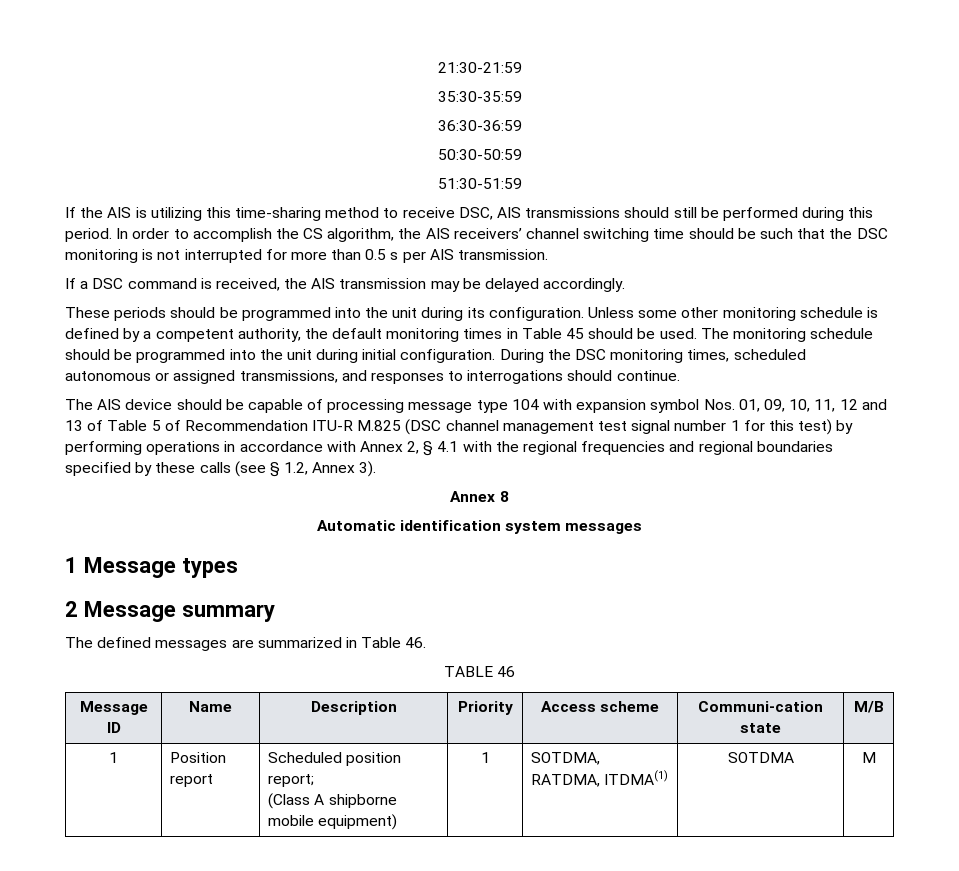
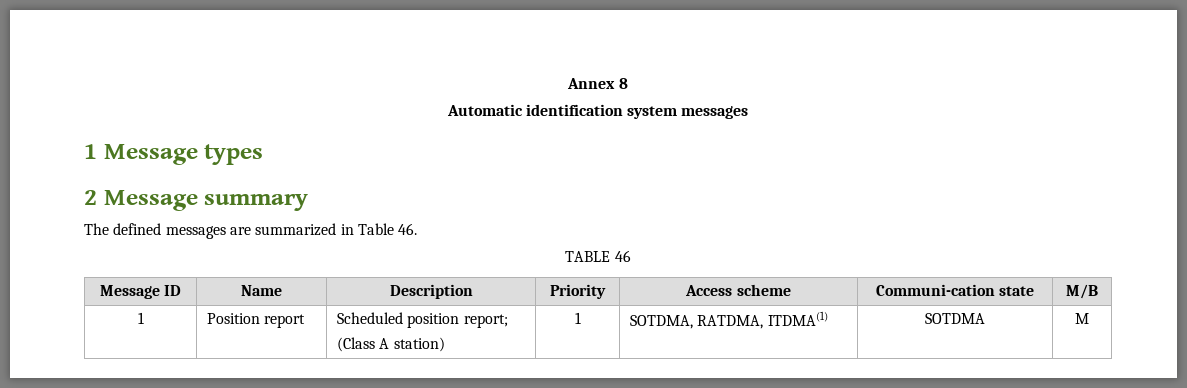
- 21:30-21:59
- 35:30-35:59
- 36:30-36:59
- 50:30-50:59
- 51:30-51:59
- If the AIS is utilizing this time-sharing method to receive DSC, AIS transmissions should still be performed during this period. In order to accomplish the CS algorithm, the AIS receivers’ channel switching time should be such that the DSC monitoring is not interrupted for more than 0.5 s per AIS transmission.
- If a DSC command is received, the AIS transmission may be delayed accordingly.
- These periods should be programmed into the unit during its configuration. Unless some other monitoring schedule is defined by a competent authority, the default monitoring times in Table 45 should be used. The monitoring schedule should be programmed into the unit during initial configuration. During the DSC monitoring times, scheduled autonomous or assigned transmissions, and responses to interrogations should continue.
- The AIS device should be capable of processing message type 104 with expansion symbol Nos. 01, 09, 10, 11, 12 and 13 of Table 5 of Recommendation ITU-R M.825 (DSC channel management test signal number 1 for this test) by performing operations in accordance with Annex 2, § 4.1 with the regional frequencies and regional boundaries specified by these calls (see § 1.2, Annex 3).
  1 | Position report | Scheduled position report;
- (Class A shipborne mobile equipment) | 1 | SOTDMA, RATDMA, ITDMA(1) | SOTDMA | M
+ (Class A station) | 1 | SOTDMA, RATDMA, ITDMA(1) | SOTDMA | M

